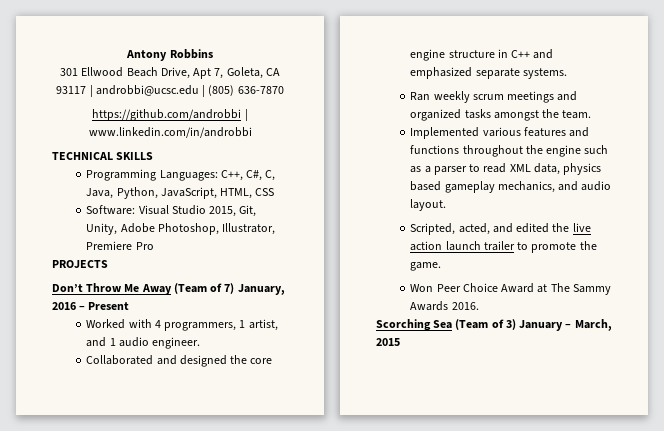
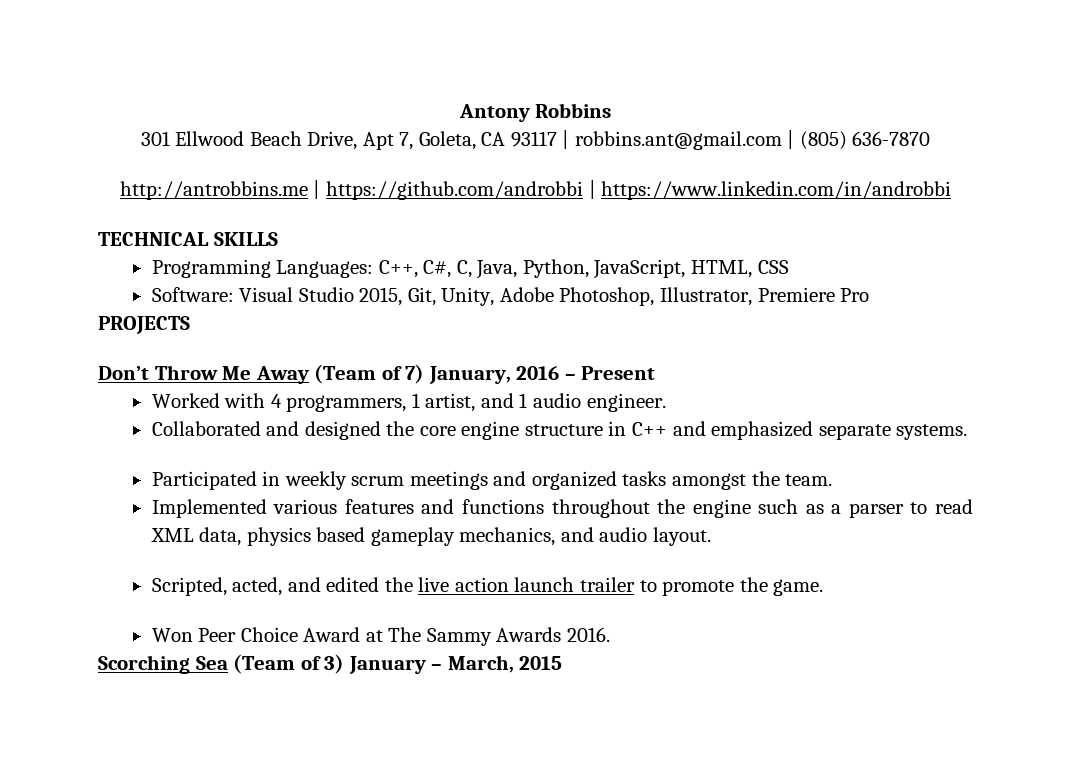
- 301 Ellwood Beach Drive, Apt 7, Goleta, CA 93117 | androbbi@ucsc.edu | (805) 636-7870
+ 301 Ellwood Beach Drive, Apt 7, Goleta, CA 93117 | robbins.ant@gmail.com | (805) 636-7870
- https://github.com/androbbi | www.linkedin.com/in/androbbi
+ http://antrobbins.me | https://github.com/androbbi | https://www.linkedin.com/in/androbbi
- Ran weekly scrum meetings and organized tasks amongst the team.
+ Participated in weekly scrum meetings and organized tasks amongst the team.

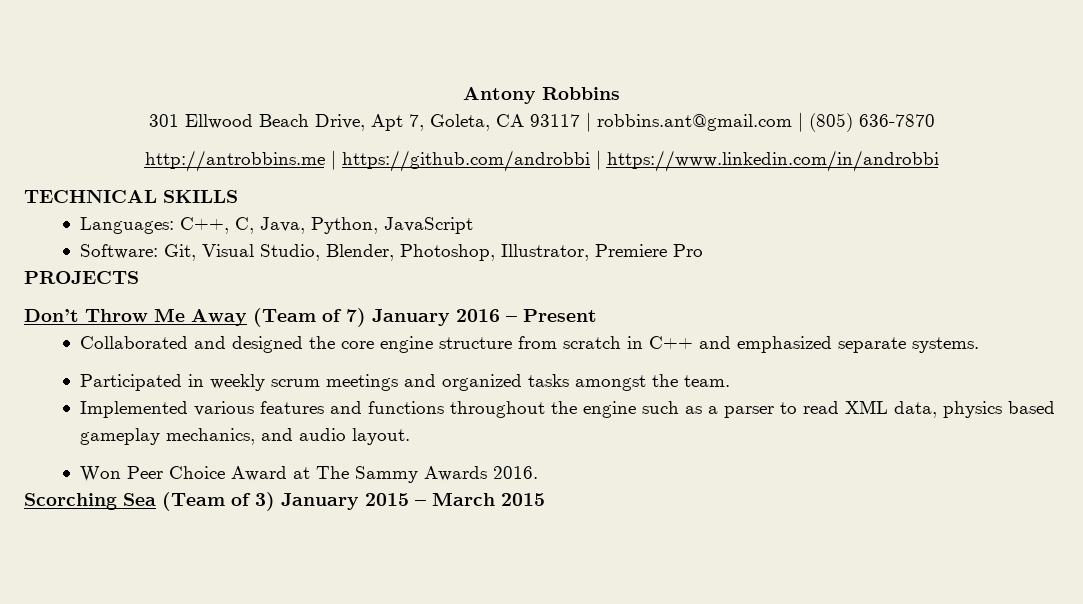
- Programming Languages: C++, C#, C, Java, Python, JavaScript, HTML, CSS
- Software: Visual Studio 2015, Git, Unity, Adobe Photoshop, Illustrator, Premiere Pro
+ Languages: C++, C, Java, Python, JavaScript
+ Software: Git, Visual Studio, Blender, Photoshop, Illustrator, Premiere Pro
- Don’t Throw Me Away (Team of 7) January, 2016 – Present
+ Don’t Throw Me Away (Team of 7) January 2016 – Present
- Worked with 4 programmers, 1 artist, and 1 audio engineer.
- Collaborated and designed the core engine structure in C++ and emphasized separate systems.
+ Collaborated and designed the core engine structure from scratch in C++ and emphasized separate systems.
- Scripted, acted, and edited the live action launch trailer to promote the game.
- Scorching Sea (Team of 3) January – March, 2015
+ Scorching Sea (Team of 3) January 2015 – March 2015

